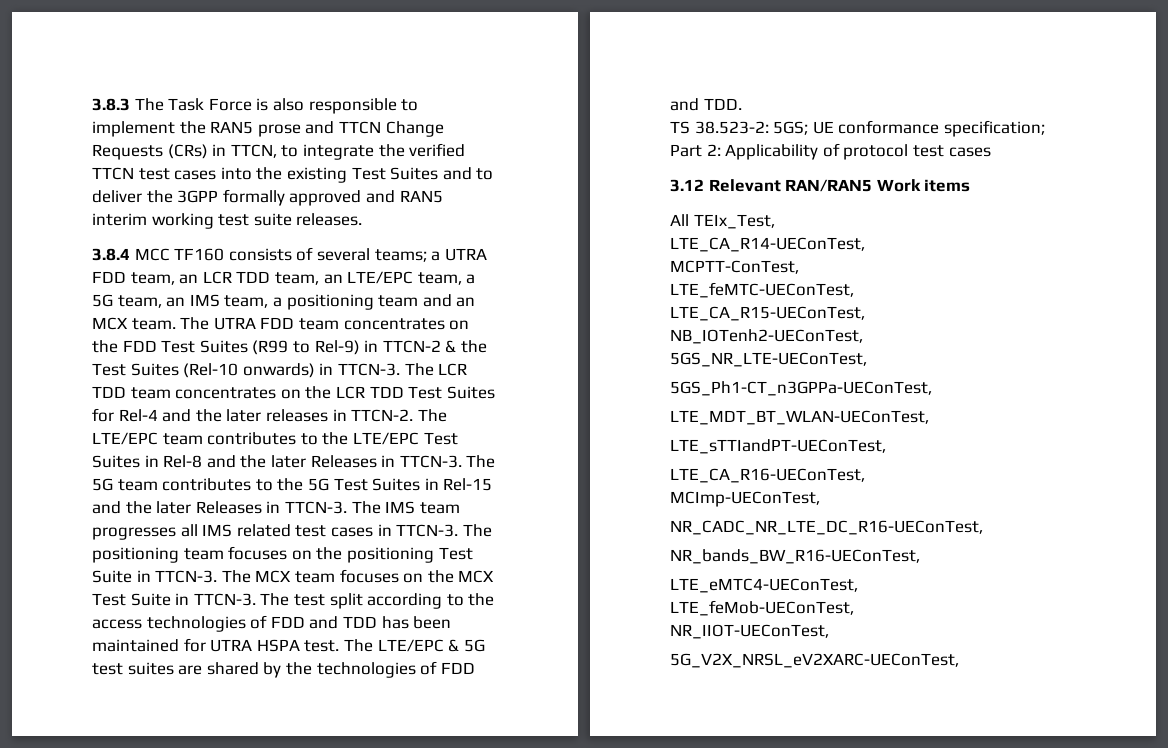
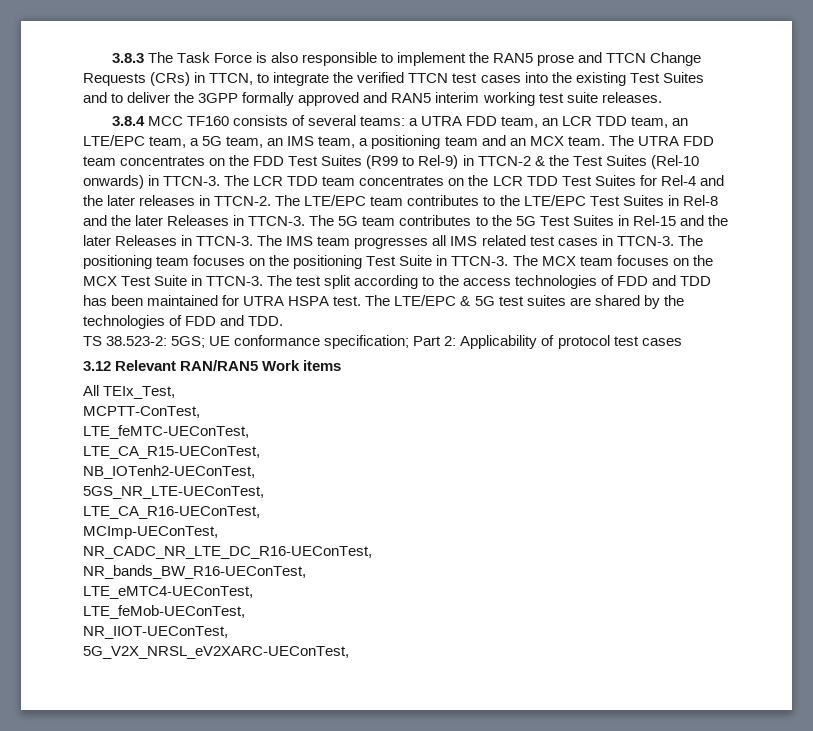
- 3.8.4 MCC TF160 consists of several teams; a UTRA FDD team, an LCR TDD team, an LTE/EPC team, a 5G team, an IMS team, a positioning team and an MCX team.
+ 3.8.4 MCC TF160 consists of several teams: a UTRA FDD team, an LCR TDD team, an LTE/EPC team, a 5G team, an IMS team, a positioning team and an MCX team.
- LTE_CA_R14-UEConTest,
- 5GS_Ph1-CT_n3GPPa-UEConTest,
- LTE_MDT_BT_WLAN-UEConTest,
- LTE_sTTIandPT-UEConTest,

